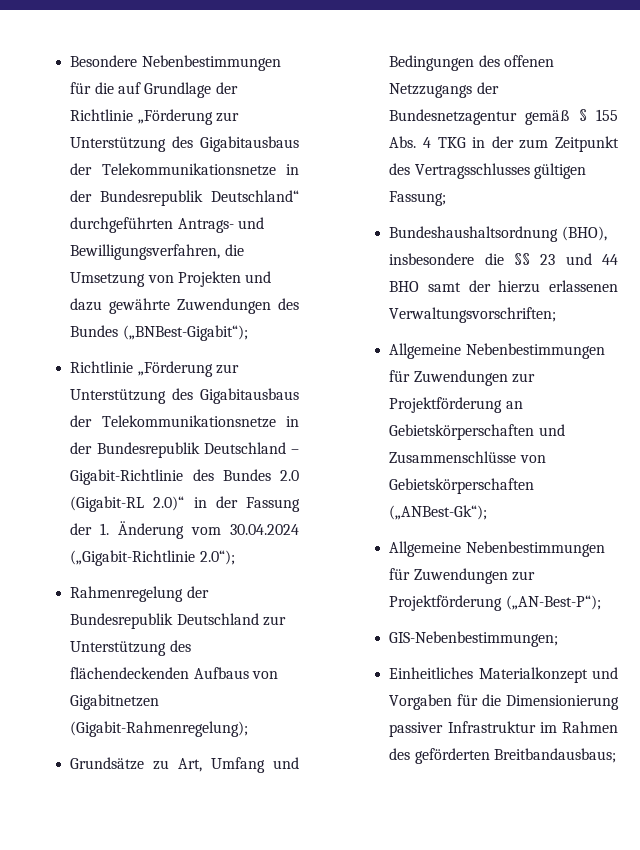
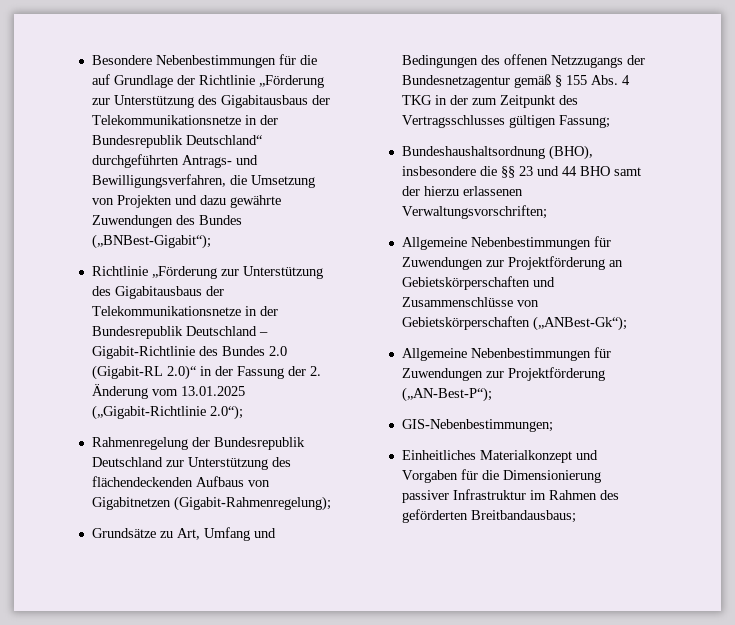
- Richtlinie „Förderung zur Unterstützung des Gigabitausbaus der Telekommunikationsnetze in der Bundesrepublik Deutschland – Gigabit-Richtlinie des Bundes 2.0 (Gigabit-RL 2.0)“ in der Fassung der 1. Änderung vom 30.04.2024 („Gigabit-Richtlinie 2.0“);
+ Richtlinie „Förderung zur Unterstützung des Gigabitausbaus der Telekommunikationsnetze in der Bundesrepublik Deutschland – Gigabit-Richtlinie des Bundes 2.0 (Gigabit-RL 2.0)“ in der Fassung der 2. Änderung vom 13.01.2025 („Gigabit-Richtlinie 2.0“);

